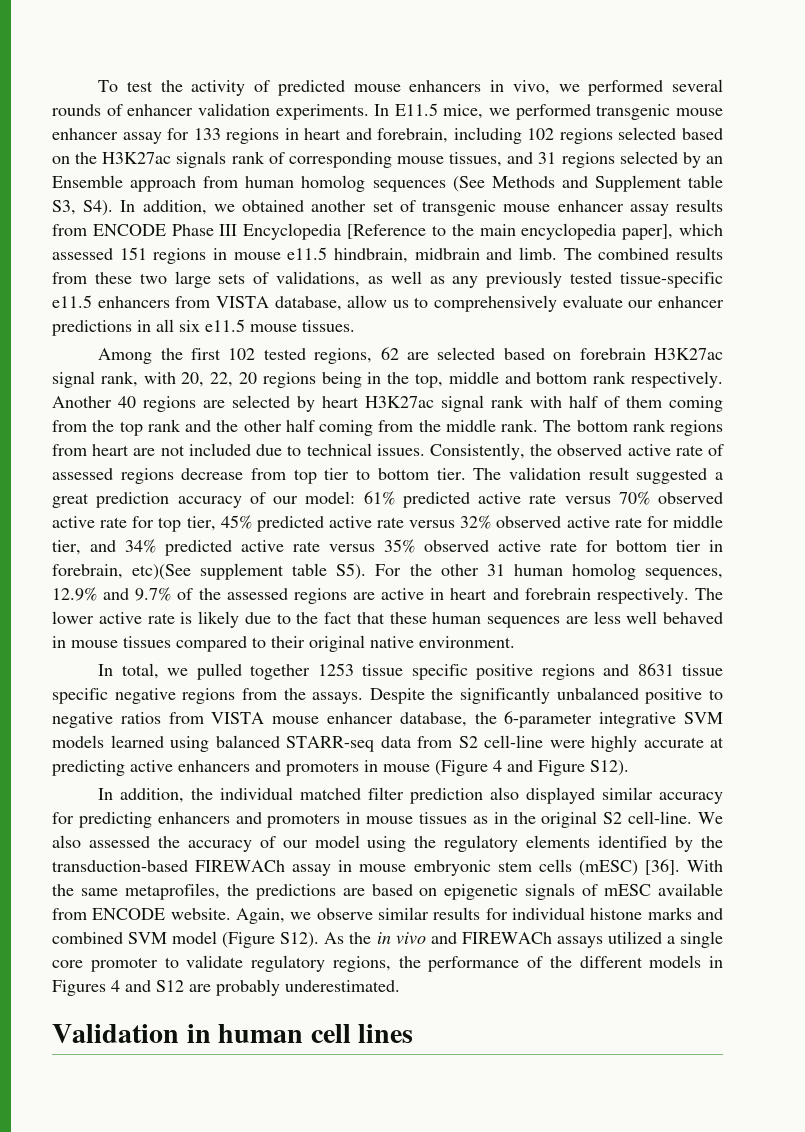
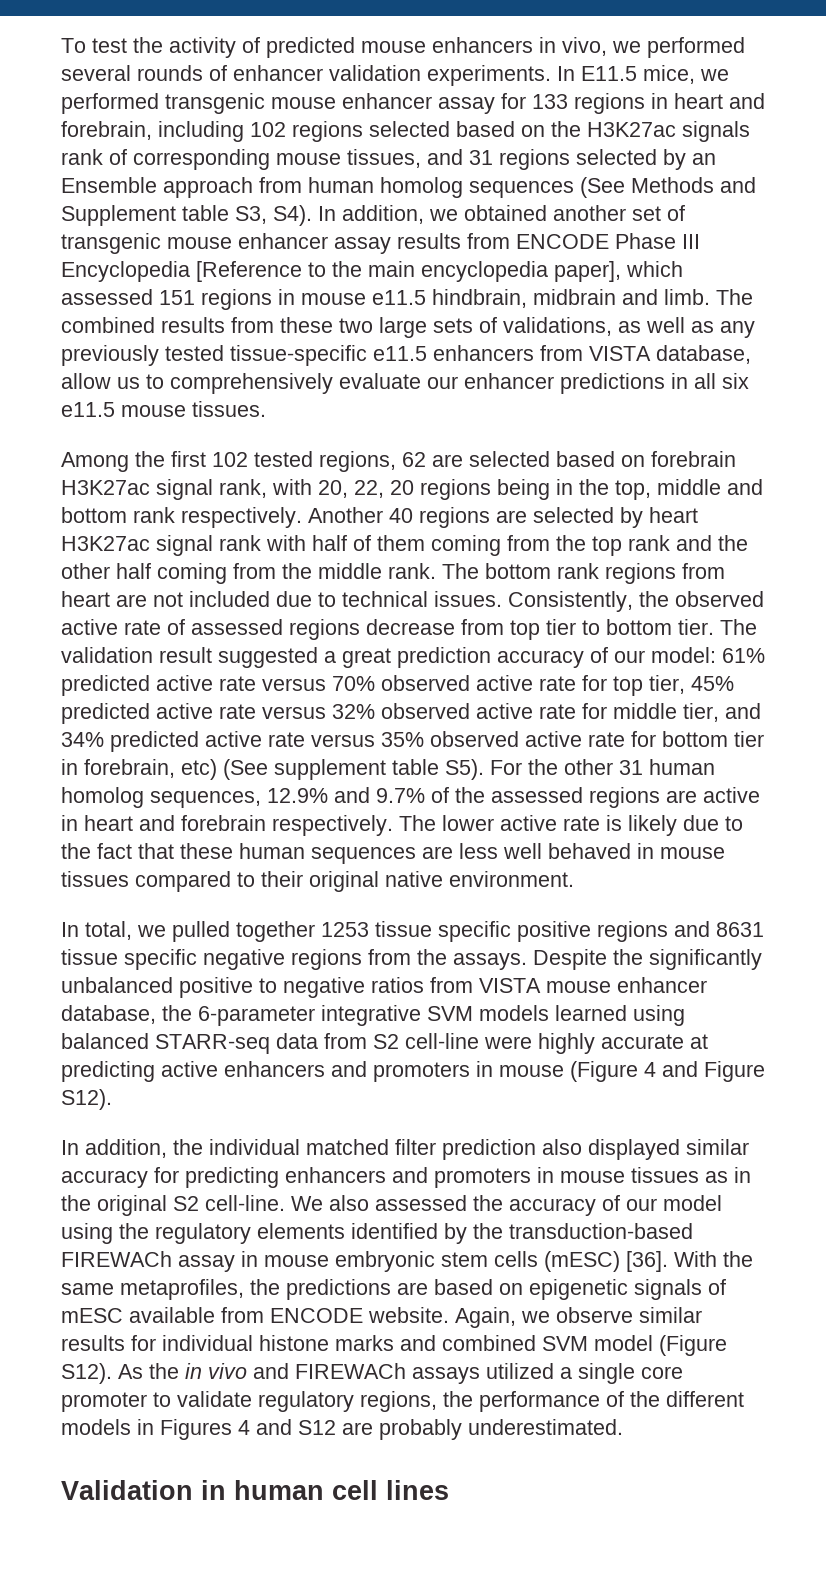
- 61% predicted active rate versus 70% observed active rate for top tier, 45% predicted active rate versus 32% observed active rate for middle tier, and 34% predicted active rate versus 35% observed active rate for bottom tier in forebrain, etc)(See supplement table S5). For the other 31 human homolog sequences, 12.9% and 9.7% of the assessed regions are active in heart and forebrain respectively.
+ 61% predicted active rate versus 70% observed active rate for top tier, 45% predicted active rate versus 32% observed active rate for middle tier, and 34% predicted active rate versus 35% observed active rate for bottom tier in forebrain, etc) (See supplement table S5). For the other 31 human homolog sequences, 12.9% and 9.7% of the assessed regions are active in heart and forebrain respectively.

